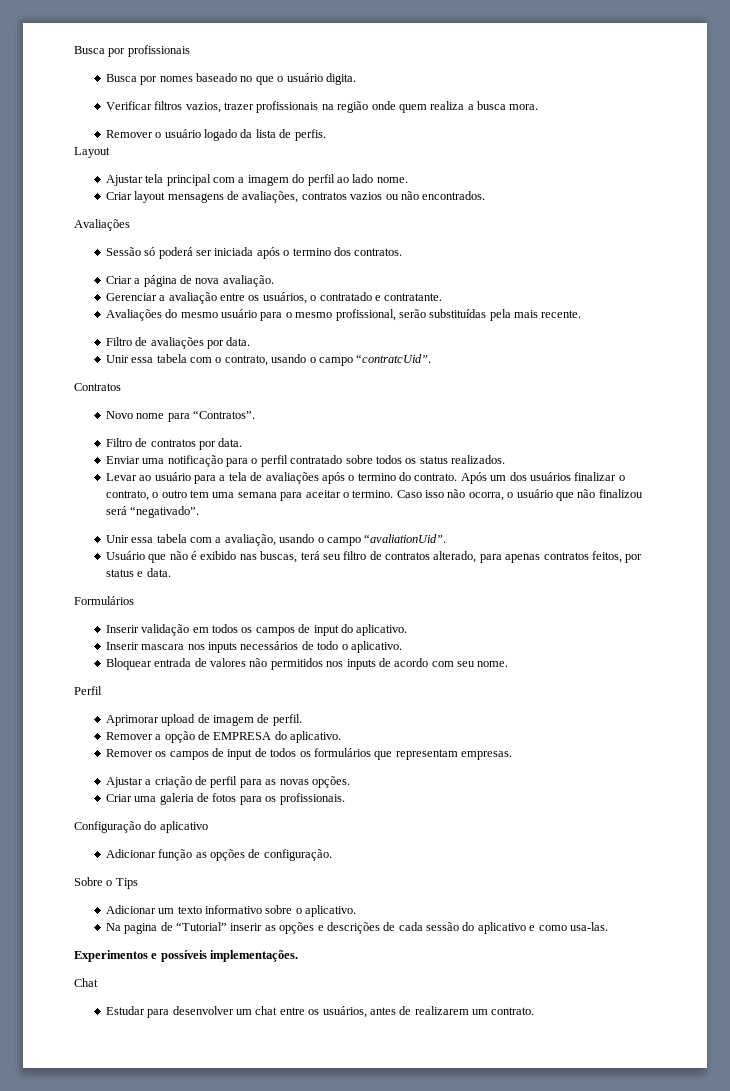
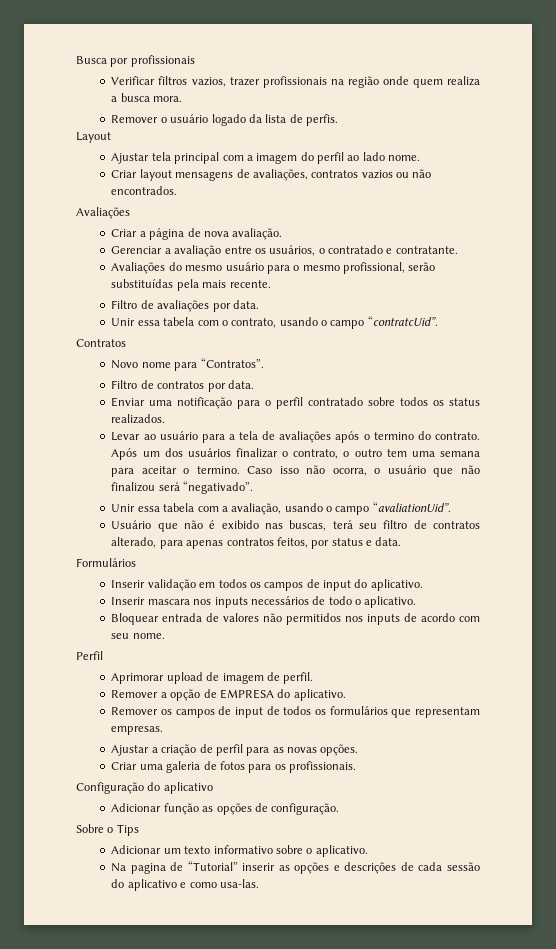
- Busca por nomes baseado no que o usuário digita.
- Sessão só poderá ser iniciada após o termino dos contratos.
- Experimentos e possíveis implementações.
- Chat
- Estudar para desenvolver um chat entre os usuários, antes de realizarem um contrato.

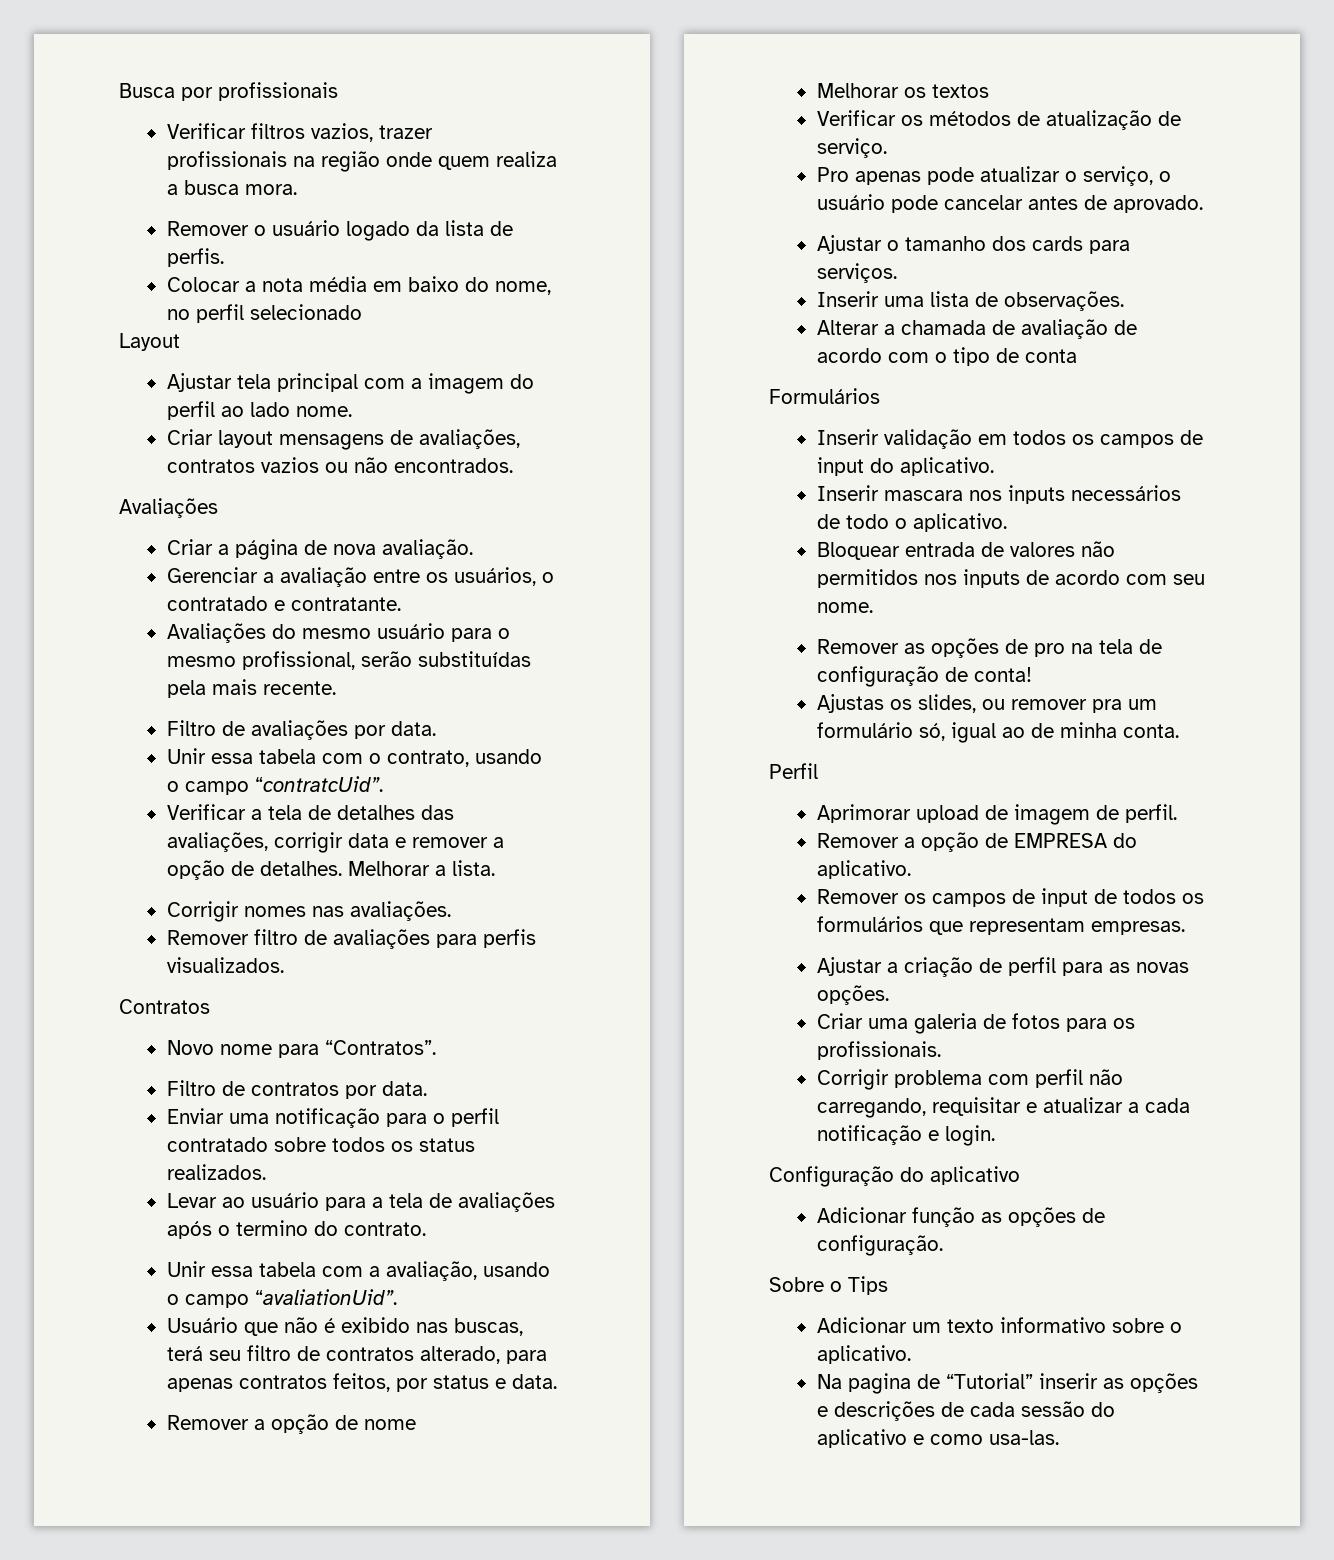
+ Colocar a nota média em baixo do nome, no perfil selecionado
+ Verificar a tela de detalhes das avaliações, corrigir data e remover a opção de detalhes. Melhorar a lista.
+ Corrigir nomes nas avaliações.
+ Remover filtro de avaliações para perfis visualizados.
- Após um dos usuários finalizar o contrato, o outro tem uma semana para aceitar o termino. Caso isso não ocorra, o usuário que não finalizou será “negativado”.
+ Remover a opção de nome
+ Melhorar os textos
+ Verificar os métodos de atualização de serviço.
+ Pro apenas pode atualizar o serviço, o usuário pode cancelar antes de aprovado.
+ Ajustar o tamanho dos cards para serviços.
+ Inserir uma lista de observações.
+ Alterar a chamada de avaliação de acordo com o tipo de conta
+ Remover as opções de pro na tela de configuração de conta!
+ Ajustas os slides, ou remover pra um formulário só, igual ao de minha conta.
+ Corrigir problema com perfil não carregando, requisitar e atualizar a cada notificação e login.

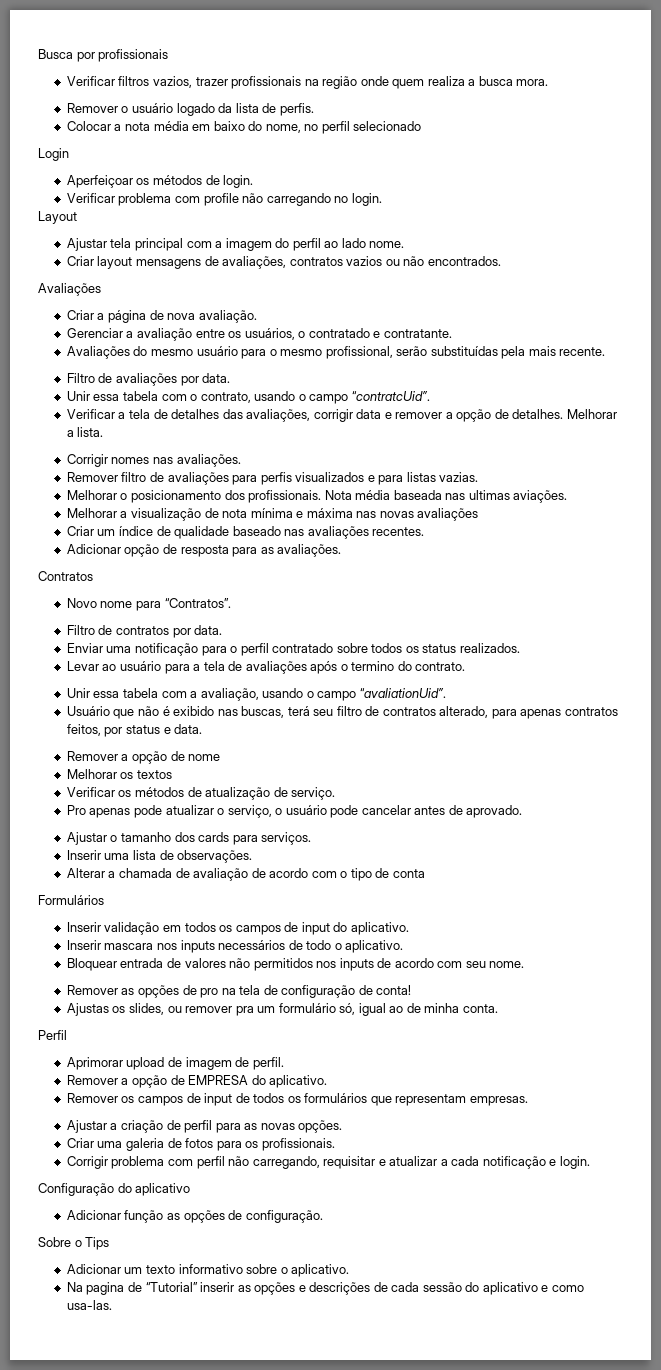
+ Login
+ Aperfeiçoar os métodos de login.
+ Verificar problema com profile não carregando no login.
- Remover filtro de avaliações para perfis visualizados.
+ Remover filtro de avaliações para perfis visualizados e para listas vazias.
+ Melhorar o posicionamento dos profissionais. Nota média baseada nas ultimas aviações.
+ Melhorar a visualização de nota mínima e máxima nas novas avaliações
+ Criar um índice de qualidade baseado nas avaliações recentes.
+ Adicionar opção de resposta para as avaliações.

